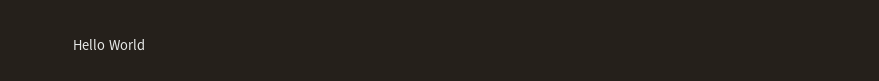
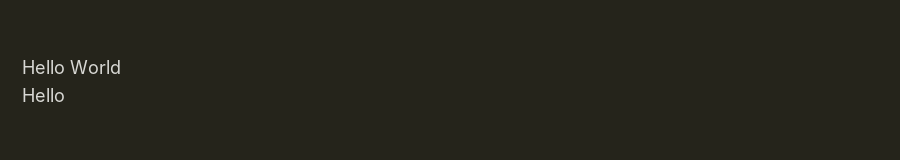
  Hello World
+ Hello

